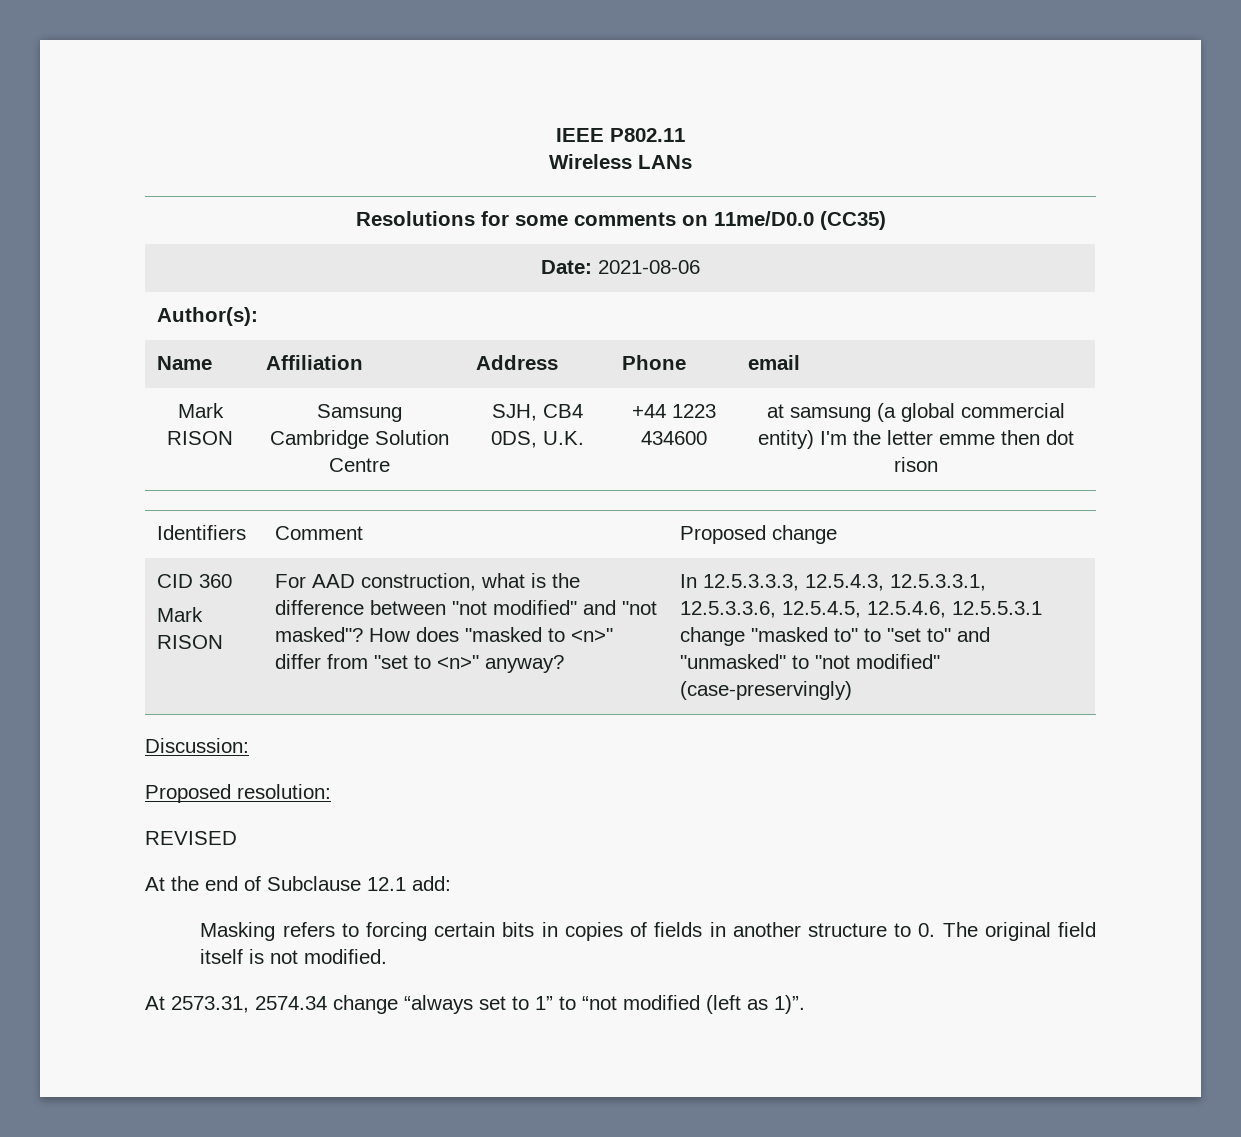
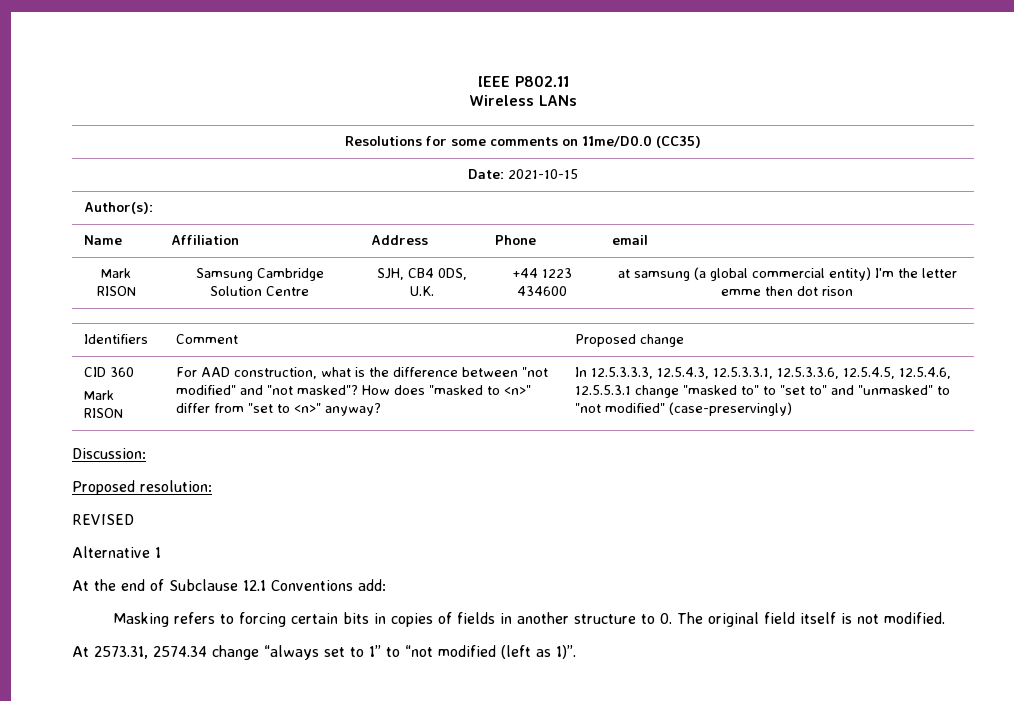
- Date: 2021-08-06
+ Date: 2021-10-15
+ Alternative 1
- At the end of Subclause 12.1 add:
+ At the end of Subclause 12.1 Conventions add:

